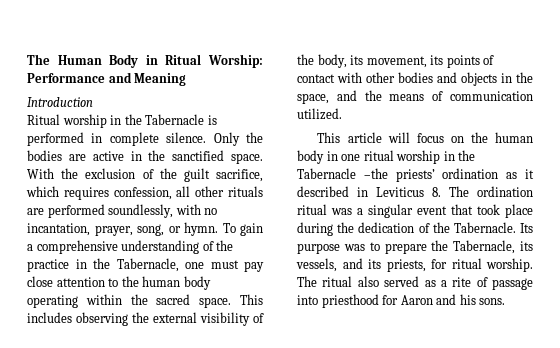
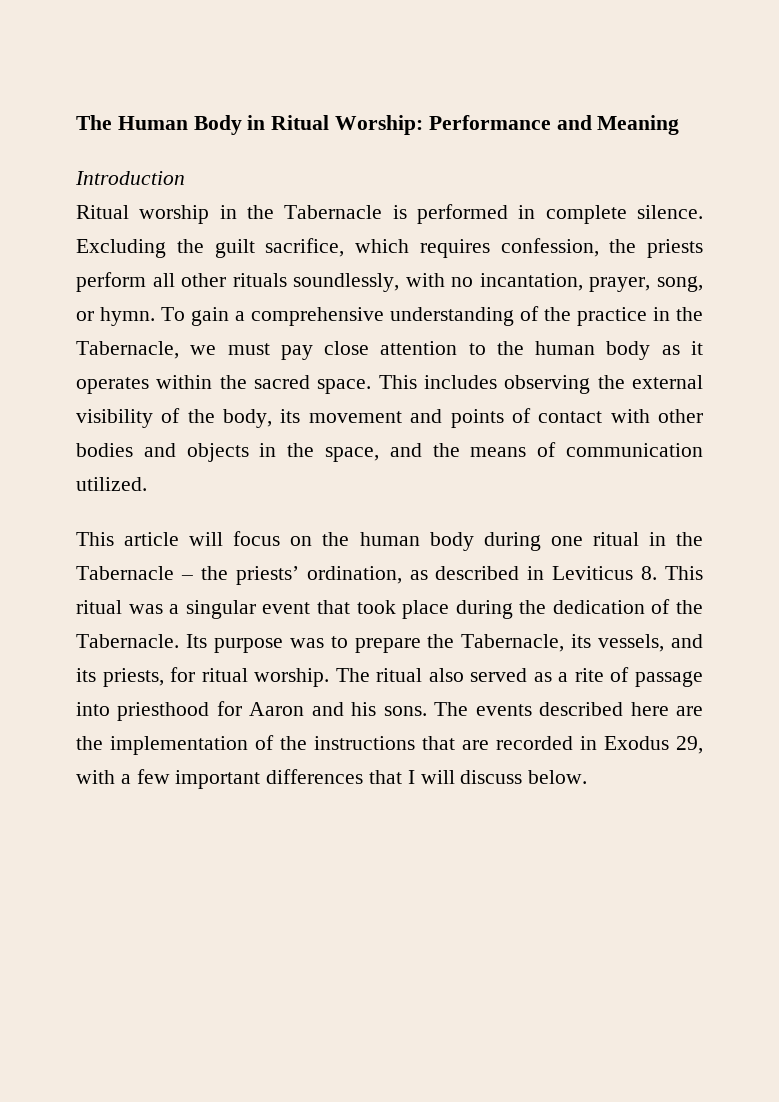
- Only the bodies are active in the sanctified space. With the exclusion of the guilt sacrifice, which requires confession, all other rituals are performed soundlessly, with no incantation, prayer, song, or hymn.
+ Excluding the guilt sacrifice, which requires confession, the priests perform all other rituals soundlessly, with no incantation, prayer, song, or hymn.
- To gain a comprehensive understanding of the practice in the Tabernacle, one must pay close attention to the human body operating within the sacred space.
+ To gain a comprehensive understanding of the practice in the Tabernacle, we must pay close attention to the human body as it operates within the sacred space.
- This includes observing the external visibility of the body, its movement, its points of contact with other bodies and objects in the space, and the means of communication utilized.
+ This includes observing the external visibility of the body, its movement and points of contact with other bodies and objects in the space, and the means of communication utilized.
- This article will focus on the human body in one ritual worship in the Tabernacle –the priests’ ordination as it described in Leviticus 8. The ordination ritual was a singular event that took place during the dedication of the Tabernacle.
+ This article will focus on the human body during one ritual in the Tabernacle – the priests’ ordination, as described in Leviticus 8. This ritual was a singular event that took place during the dedication of the Tabernacle.
+ The events described here are the implementation of the instructions that are recorded in Exodus 29, with a few important differences that I will discuss below.

